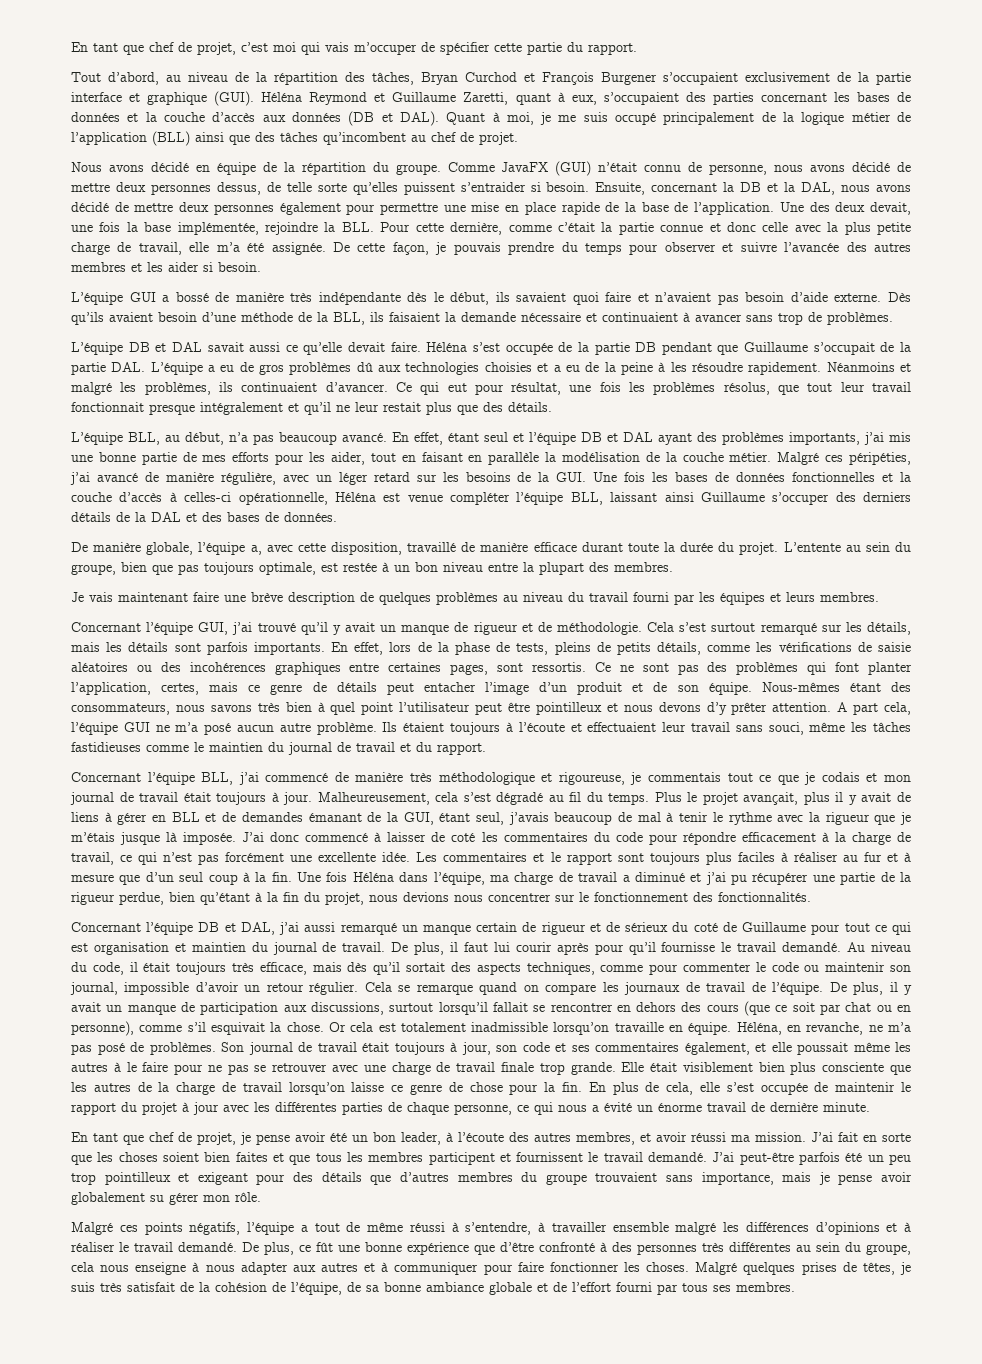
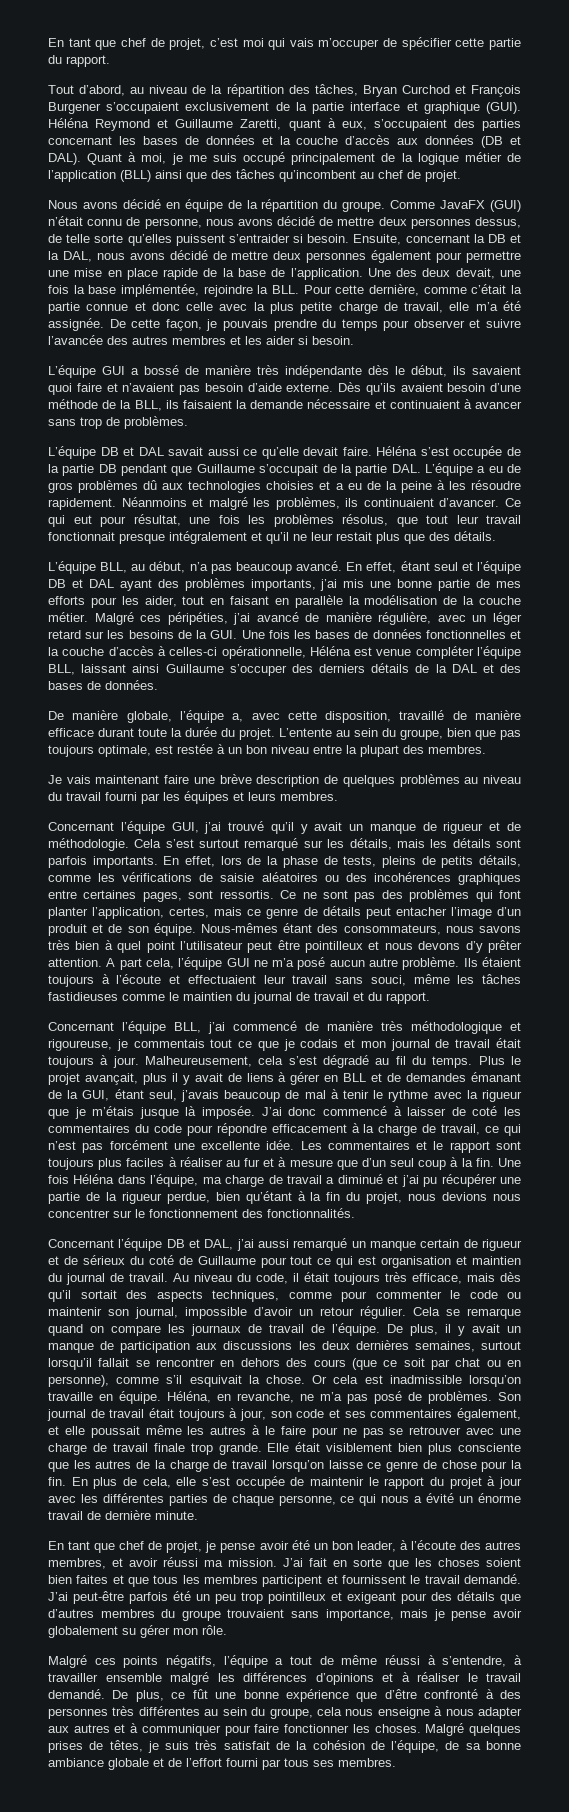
- De plus, il faut lui courir après pour qu’il fournisse le travail demandé.
- De plus, il y avait un manque de participation aux discussions, surtout lorsqu’il fallait se rencontrer en dehors des cours (que ce soit par chat ou en personne), comme s’il esquivait la chose.
+ De plus, il y avait un manque de participation aux discussions les deux dernières semaines, surtout lorsqu’il fallait se rencontrer en dehors des cours (que ce soit par chat ou en personne), comme s’il esquivait la chose.
- Or cela est totalement inadmissible lorsqu’on travaille en équipe.
+ Or cela est inadmissible lorsqu’on travaille en équipe.

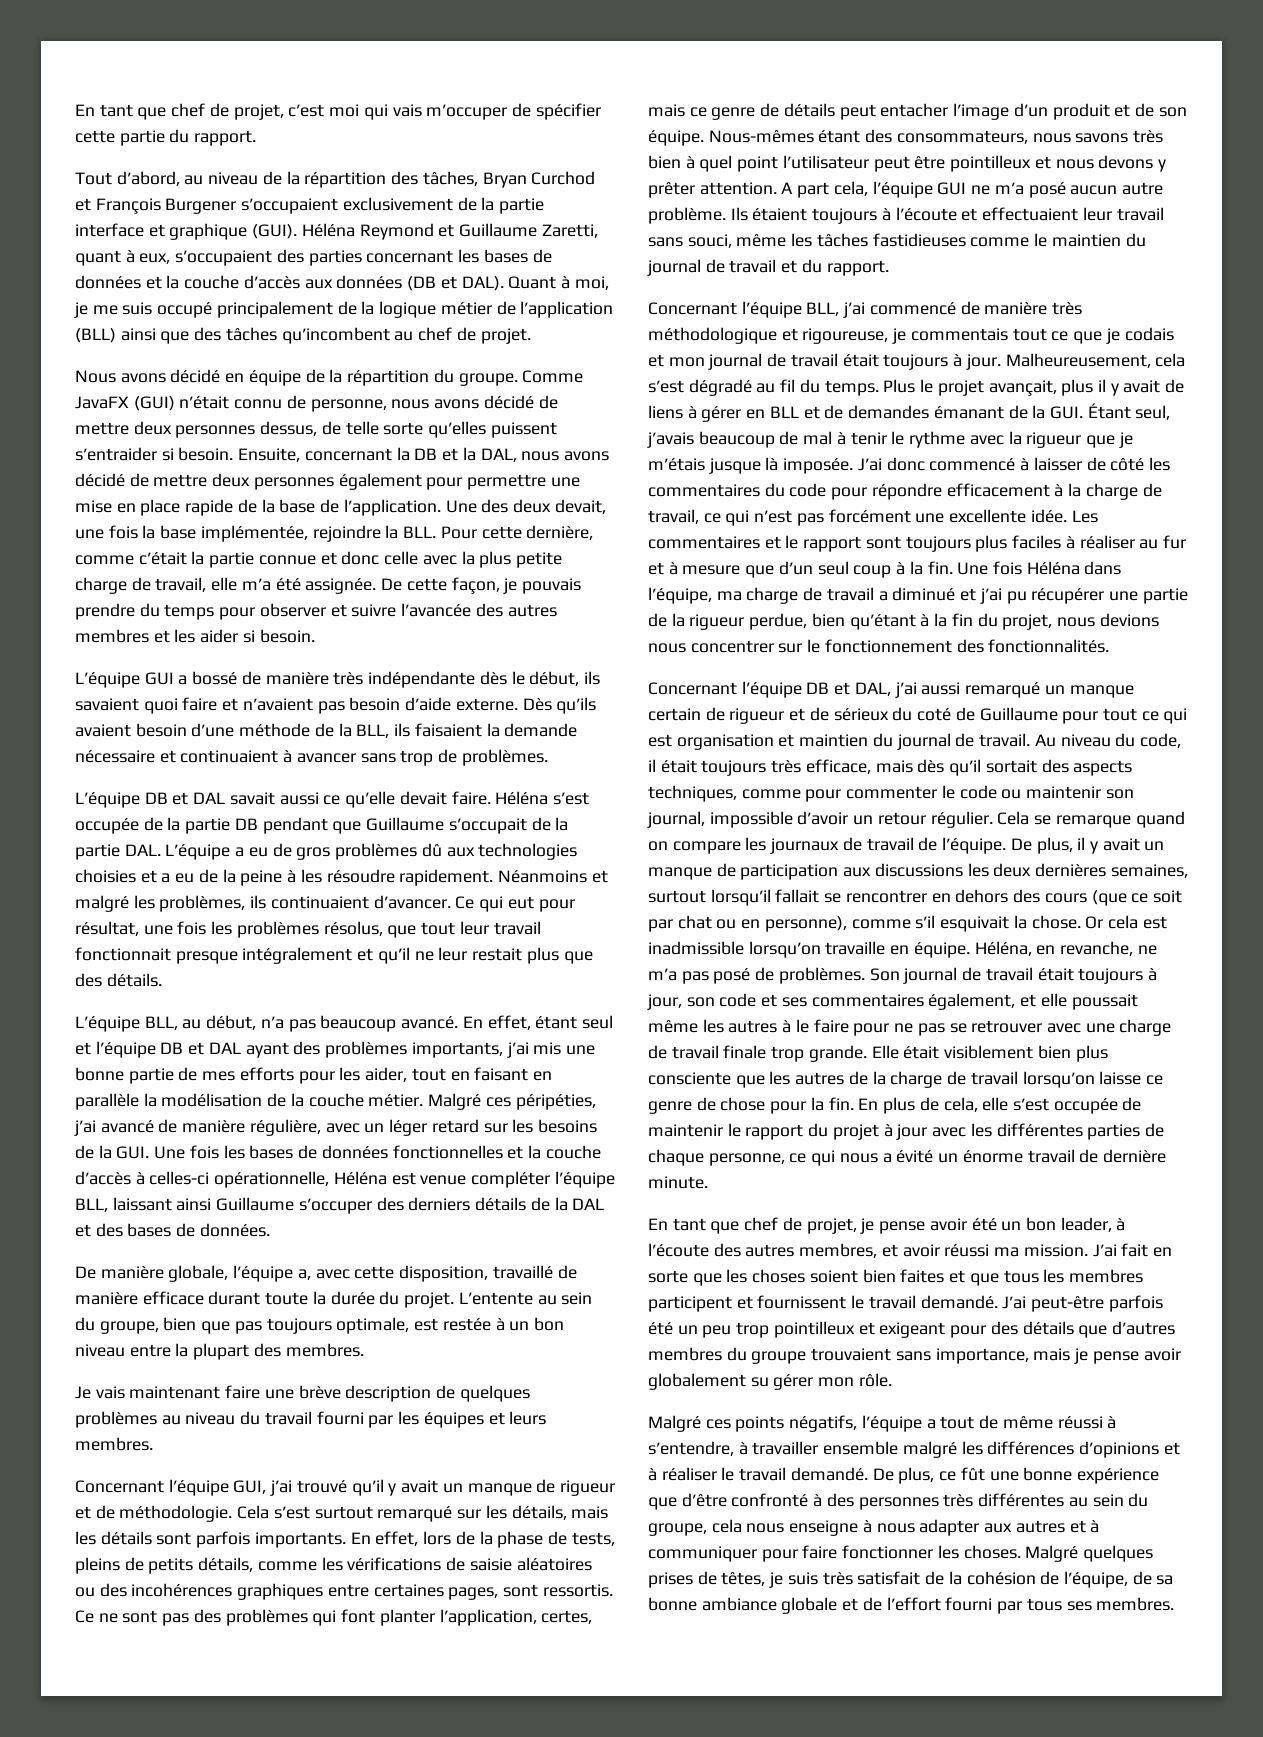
- Nous-mêmes étant des consommateurs, nous savons très bien à quel point l’utilisateur peut être pointilleux et nous devons d’y prêter attention.
+ Nous-mêmes étant des consommateurs, nous savons très bien à quel point l’utilisateur peut être pointilleux et nous devons y prêter attention.
- Plus le projet avançait, plus il y avait de liens à gérer en BLL et de demandes émanant de la GUI, étant seul, j’avais beaucoup de mal à tenir le rythme avec la rigueur que je m’étais jusque là imposée.
+ Plus le projet avançait, plus il y avait de liens à gérer en BLL et de demandes émanant de la GUI. Étant seul, j’avais beaucoup de mal à tenir le rythme avec la rigueur que je m’étais jusque là imposée.
- J’ai donc commencé à laisser de coté les commentaires du code pour répondre efficacement à la charge de travail, ce qui n’est pas forcément une excellente idée.
+ J’ai donc commencé à laisser de côté les commentaires du code pour répondre efficacement à la charge de travail, ce qui n’est pas forcément une excellente idée.

